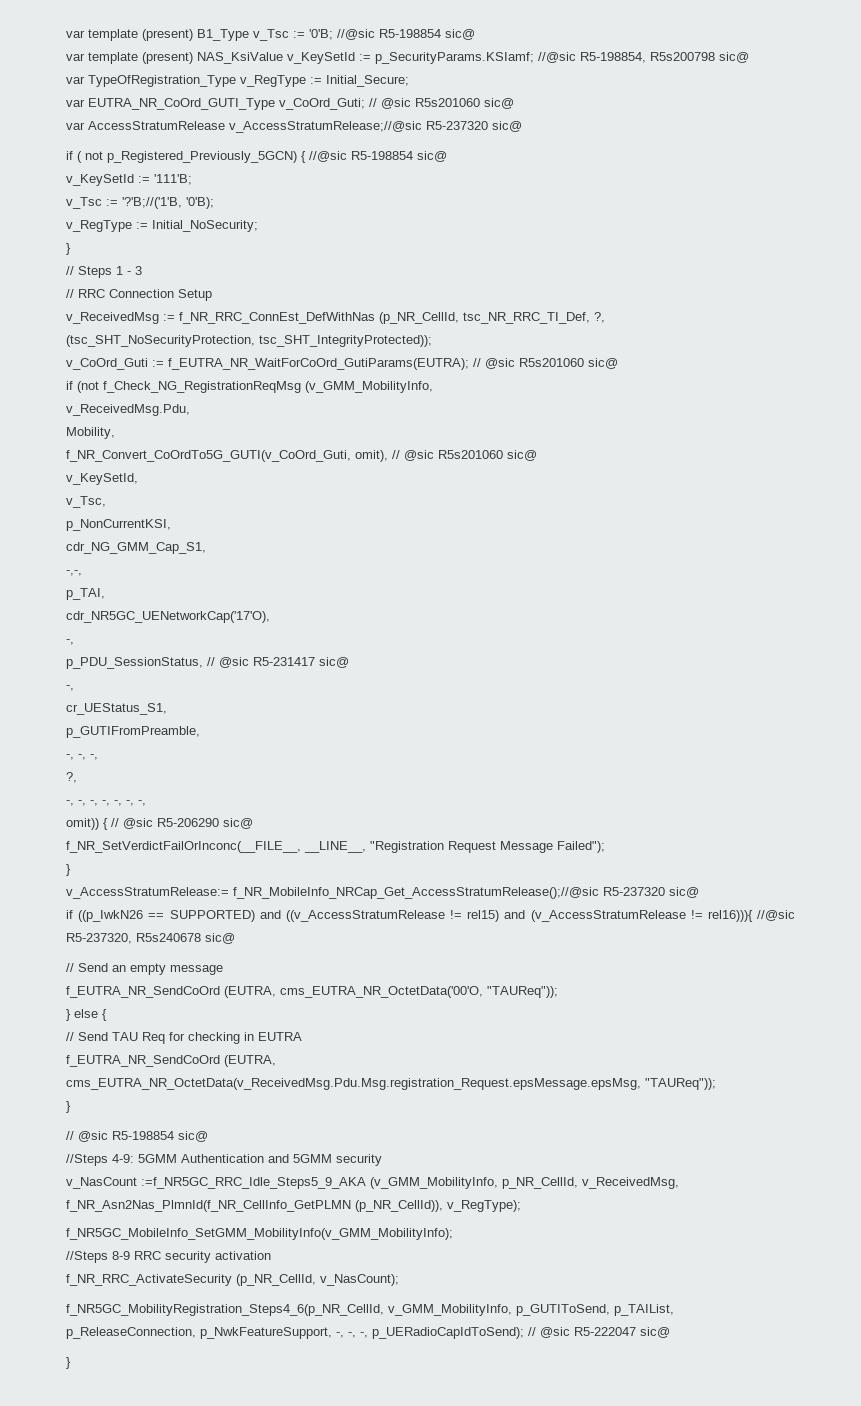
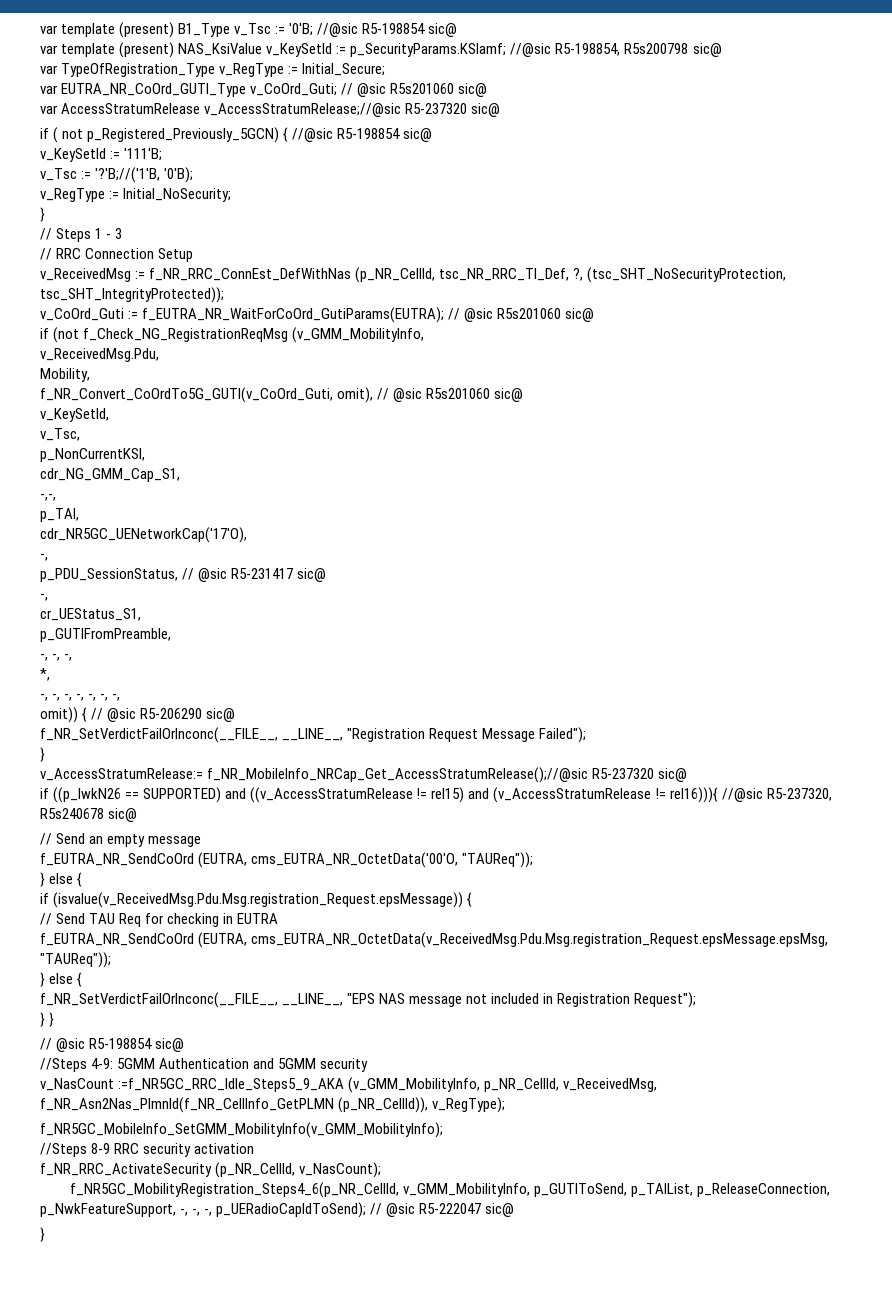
  p_GUTIFromPreamble,
  -, -, -,
- ?,
+ *,
+ if (isvalue(v_ReceivedMsg.Pdu.Msg.registration_Request.epsMessage)) {
  f_EUTRA_NR_SendCoOrd (EUTRA, cms_EUTRA_NR_OctetData(v_ReceivedMsg.Pdu.Msg.registration_Request.epsMessage.epsMsg, "TAUReq"));
- }
+ } else {
+ f_NR_SetVerdictFailOrInconc(__FILE__, __LINE__, "EPS NAS message not included in Registration Request");
+ } }

